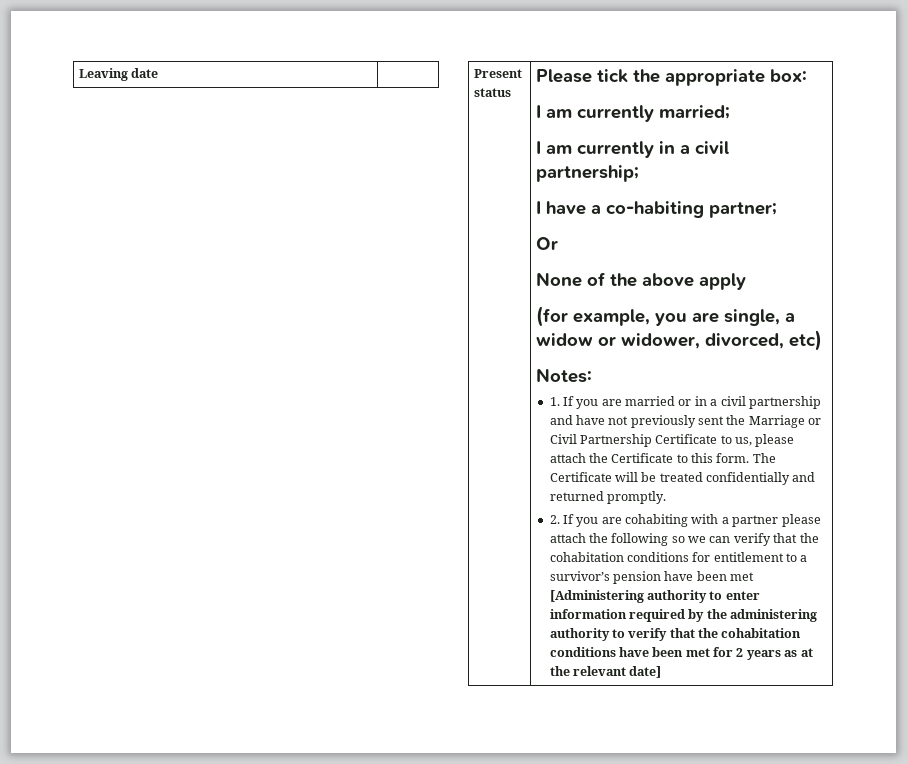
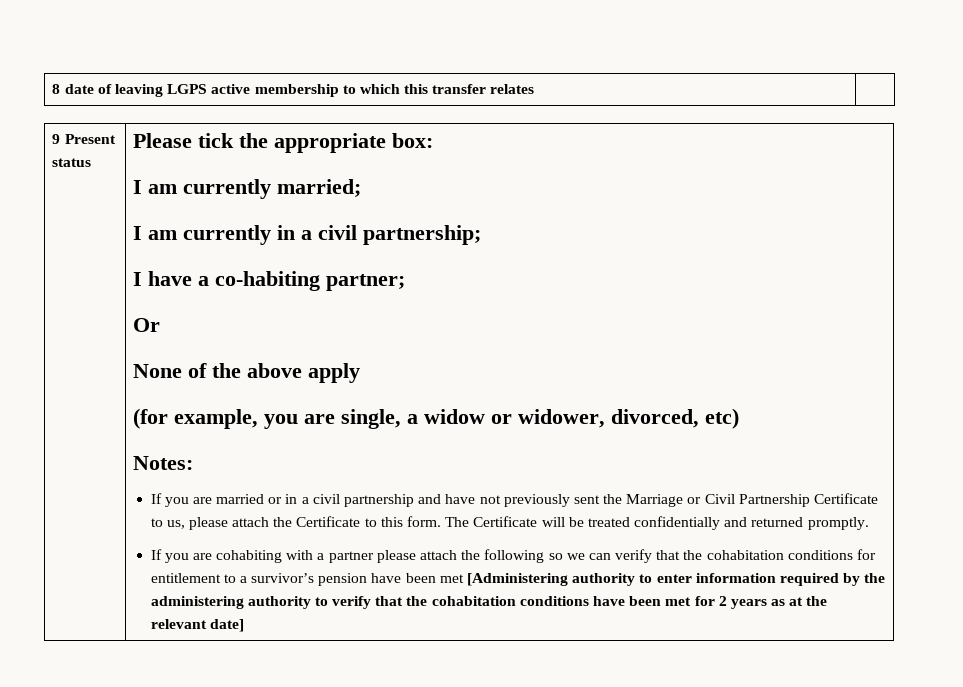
- Leaving date |
- Present status
+ 8 date of leaving LGPS active membership to which this transfer relates |
+ 9 Present status
- 1. If you are married or in a civil partnership and have not previously sent the Marriage or Civil Partnership Certificate to us, please attach the Certificate to this form.
+ If you are married or in a civil partnership and have not previously sent the Marriage or Civil Partnership Certificate to us, please attach the Certificate to this form.
- 2. If you are cohabiting with a partner please attach the following so we can verify that the cohabitation conditions for entitlement to a survivor’s pension have been met [Administering authority to enter information required by the administering authority to verify that the cohabitation conditions have been met for 2 years as at the relevant date]
+ If you are cohabiting with a partner please attach the following so we can verify that the cohabitation conditions for entitlement to a survivor’s pension have been met [Administering authority to enter information required by the administering authority to verify that the cohabitation conditions have been met for 2 years as at the relevant date]

